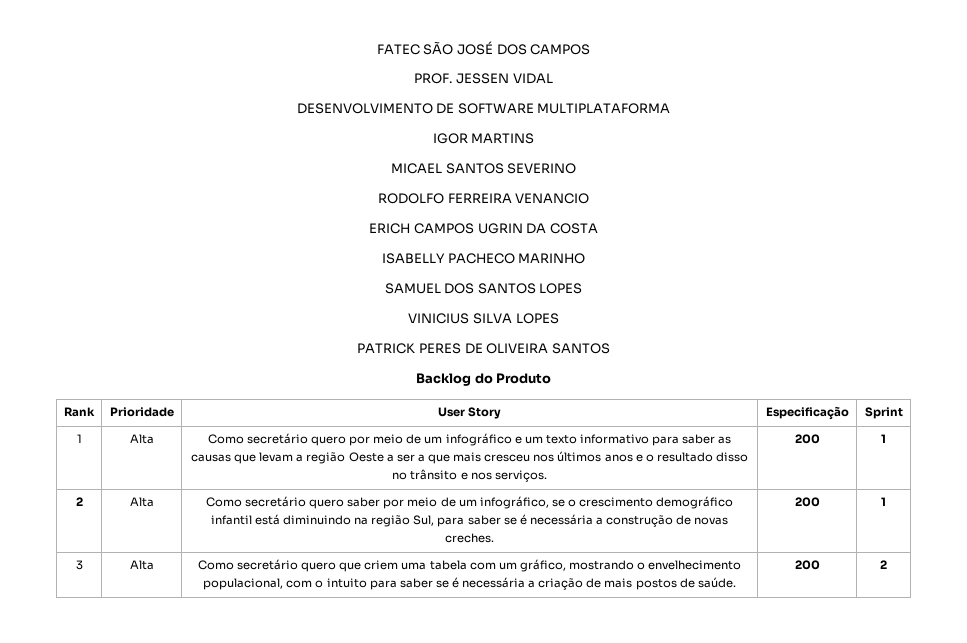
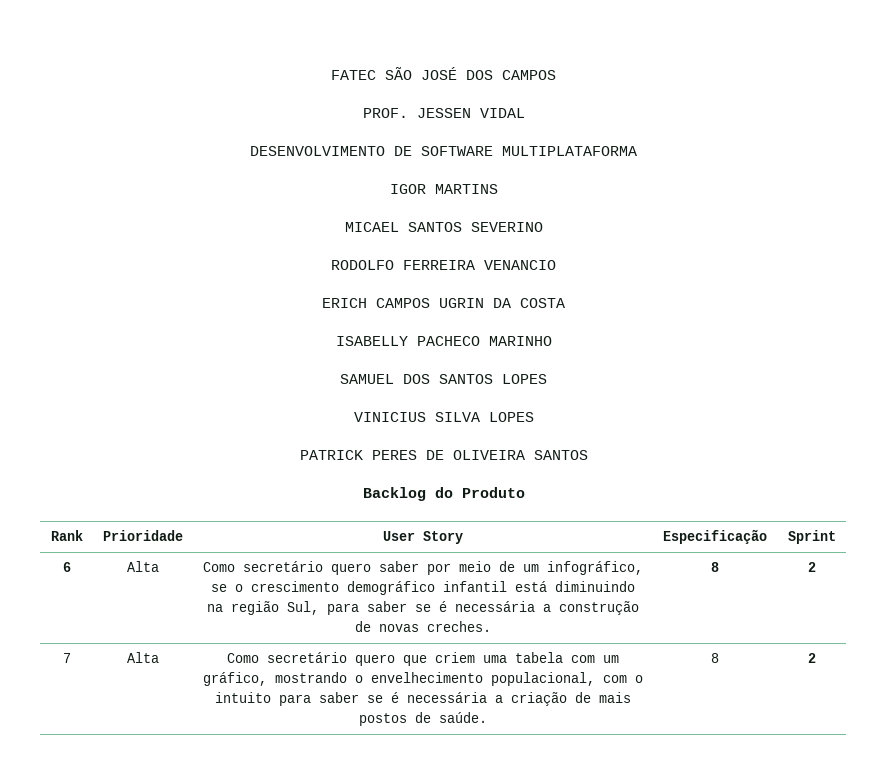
- 1 | Alta | Como secretário quero por meio de um infográfico e um texto informativo para saber as causas que levam a região Oeste a ser a que mais cresceu nos últimos anos e o resultado disso no trânsito e nos serviços. | 200 | 1
- 2 | Alta | Como secretário quero saber por meio de um infográfico, se o crescimento demográfico infantil está diminuindo na região Sul, para saber se é necessária a construção de novas creches. | 200 | 1
- 3 | Alta | Como secretário quero que criem uma tabela com um gráfico, mostrando o envelhecimento populacional, com o intuito para saber se é necessária a criação de mais postos de saúde. | 200 | 2
+ 6 | Alta | Como secretário quero saber por meio de um infográfico, se o crescimento demográfico infantil está diminuindo na região Sul, para saber se é necessária a construção de novas creches. | 8 | 2
+ 7 | Alta | Como secretário quero que criem uma tabela com um gráfico, mostrando o envelhecimento populacional, com o intuito para saber se é necessária a criação de mais postos de saúde. | 8 | 2

